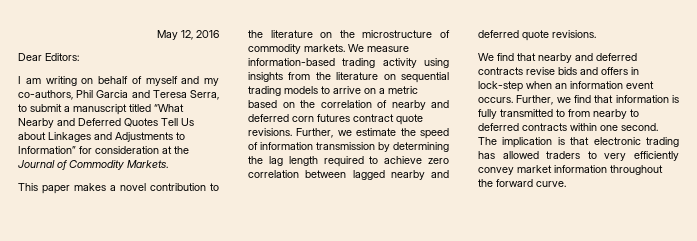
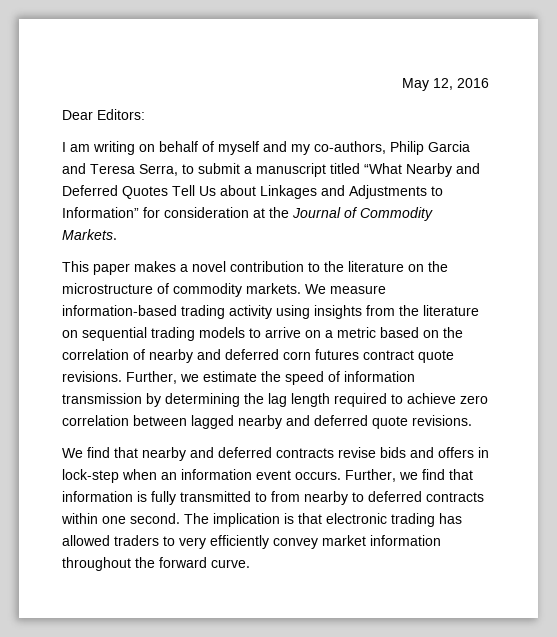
- I am writing on behalf of myself and my co-authors, Phil Garcia and Teresa Serra, to submit a manuscript titled “What Nearby and Deferred Quotes Tell Us about Linkages and Adjustments to Information” for consideration at the Journal of Commodity Markets.
+ I am writing on behalf of myself and my co-authors, Philip Garcia and Teresa Serra, to submit a manuscript titled “What Nearby and Deferred Quotes Tell Us about Linkages and Adjustments to Information” for consideration at the Journal of Commodity Markets.

